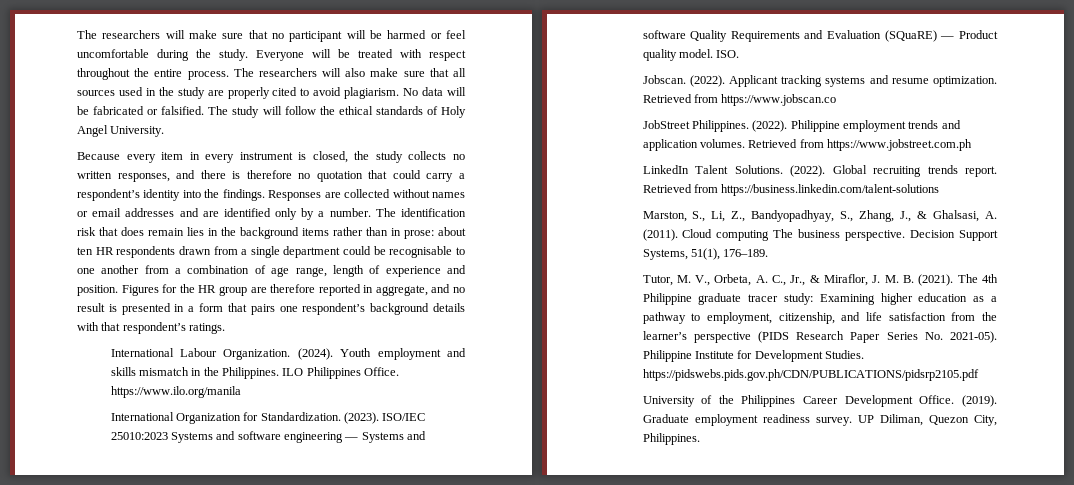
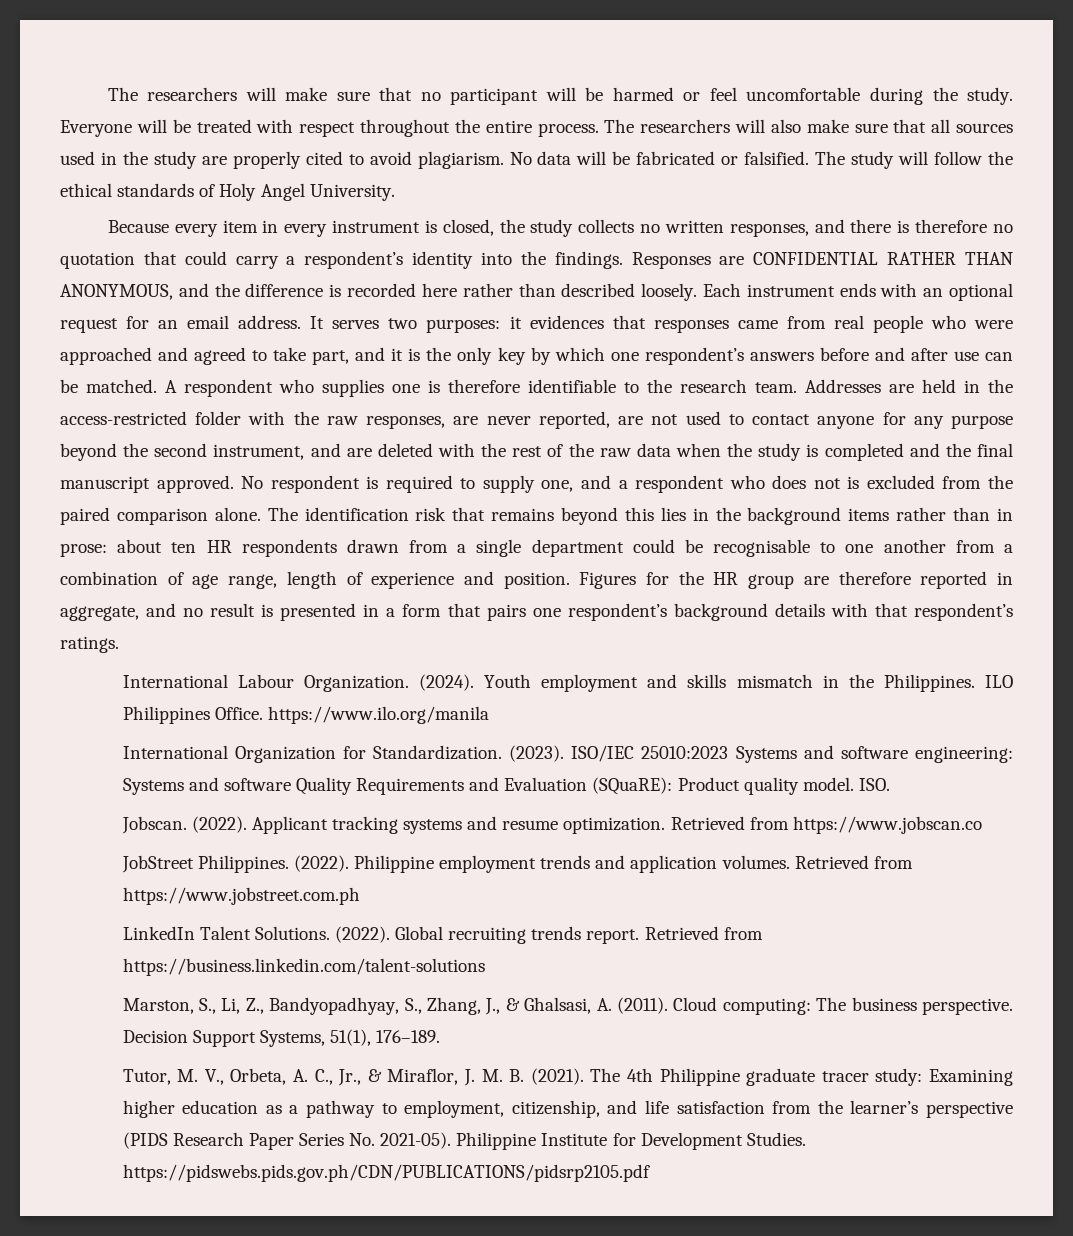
- Responses are collected without names or email addresses and are identified only by a number.
+ Responses are CONFIDENTIAL RATHER THAN ANONYMOUS, and the difference is recorded here rather than described loosely. Each instrument ends with an optional request for an email address. It serves two purposes: it evidences that responses came from real people who were approached and agreed to take part, and it is the only key by which one respondent’s answers before and after use can be matched. A respondent who supplies one is therefore identifiable to the research team. Addresses are held in the access-restricted folder with the raw responses, are never reported, are not used to contact anyone for any purpose beyond the second instrument, and are deleted with the rest of the raw data when the study is completed and the final manuscript approved. No respondent is required to supply one, and a respondent who does not is excluded from the paired comparison alone.
- The identification risk that does remain lies in the background items rather than in prose: about ten HR respondents drawn from a single department could be recognisable to one another from a combination of age range, length of experience and position.
+ The identification risk that remains beyond this lies in the background items rather than in prose: about ten HR respondents drawn from a single department could be recognisable to one another from a combination of age range, length of experience and position.
- ISO/IEC 25010:2023 Systems and software engineering — Systems and software Quality Requirements and Evaluation (SQuaRE) — Product quality model.
+ ISO/IEC 25010:2023 Systems and software engineering: Systems and software Quality Requirements and Evaluation (SQuaRE): Product quality model.
- Cloud computing The business perspective.
+ Cloud computing: The business perspective.
- University of the Philippines Career Development Office. (2019). Graduate employment readiness survey. UP Diliman, Quezon City, Philippines.

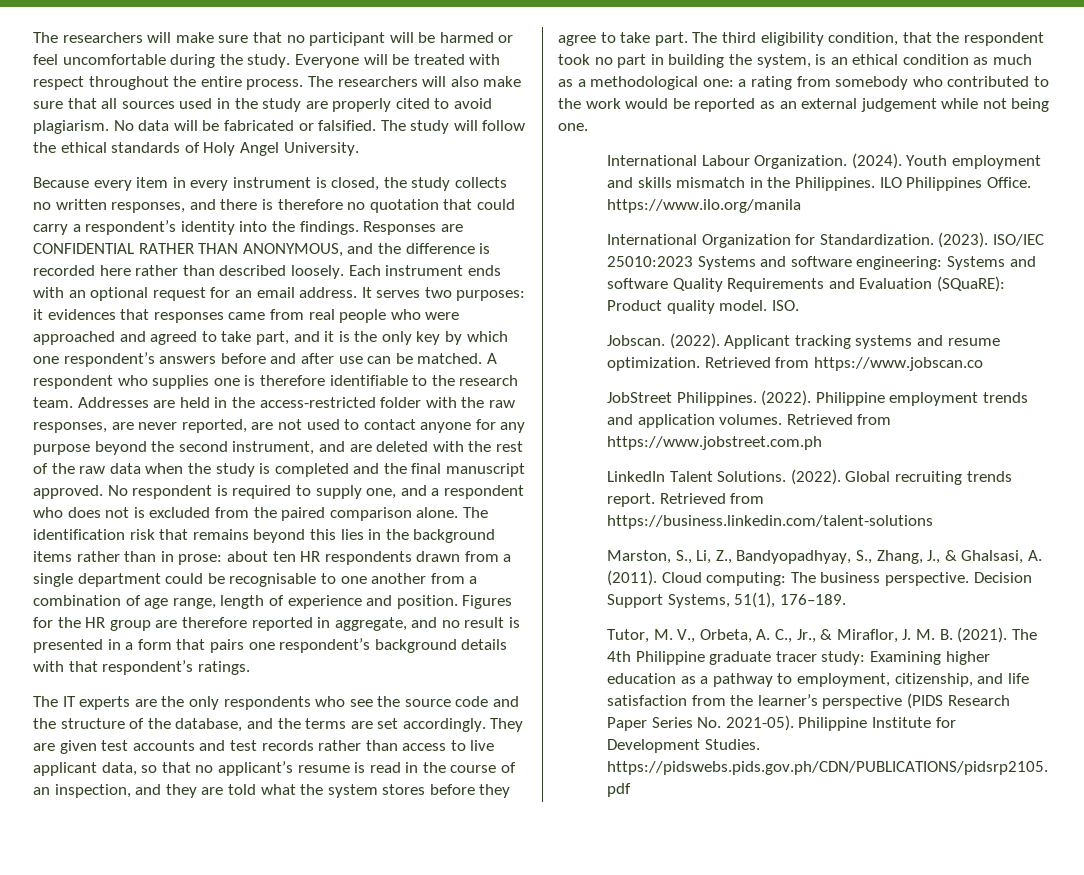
+ The IT experts are the only respondents who see the source code and the structure of the database, and the terms are set accordingly. They are given test accounts and test records rather than access to live applicant data, so that no applicant’s resume is read in the course of an inspection, and they are told what the system stores before they agree to take part. The third eligibility condition, that the respondent took no part in building the system, is an ethical condition as much as a methodological one: a rating from somebody who contributed to the work would be reported as an external judgement while not being one.

